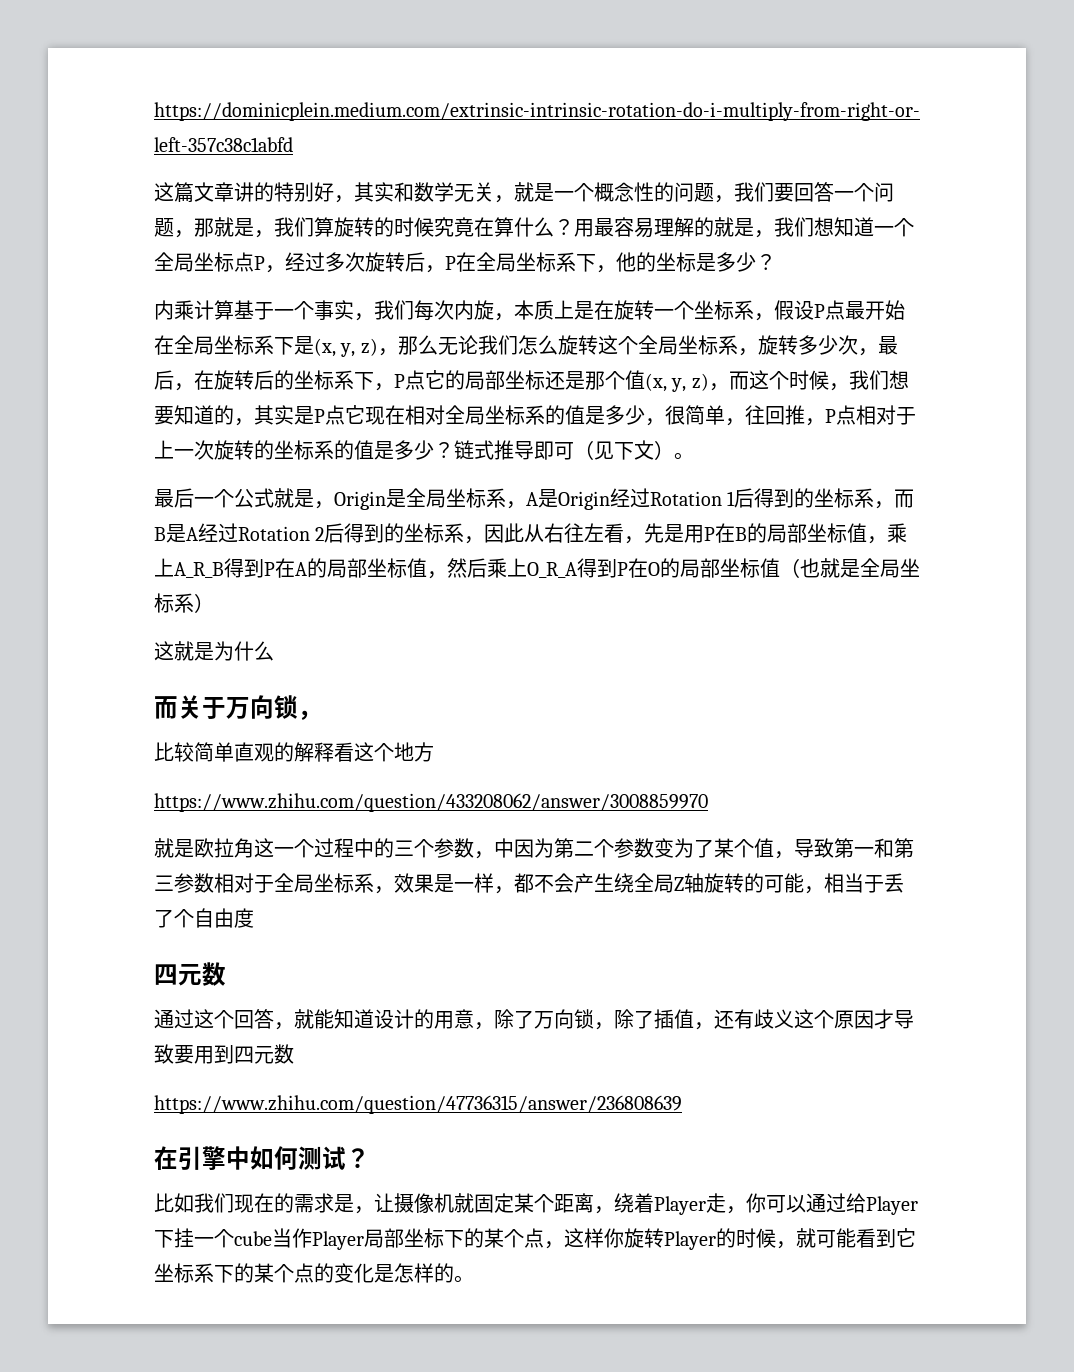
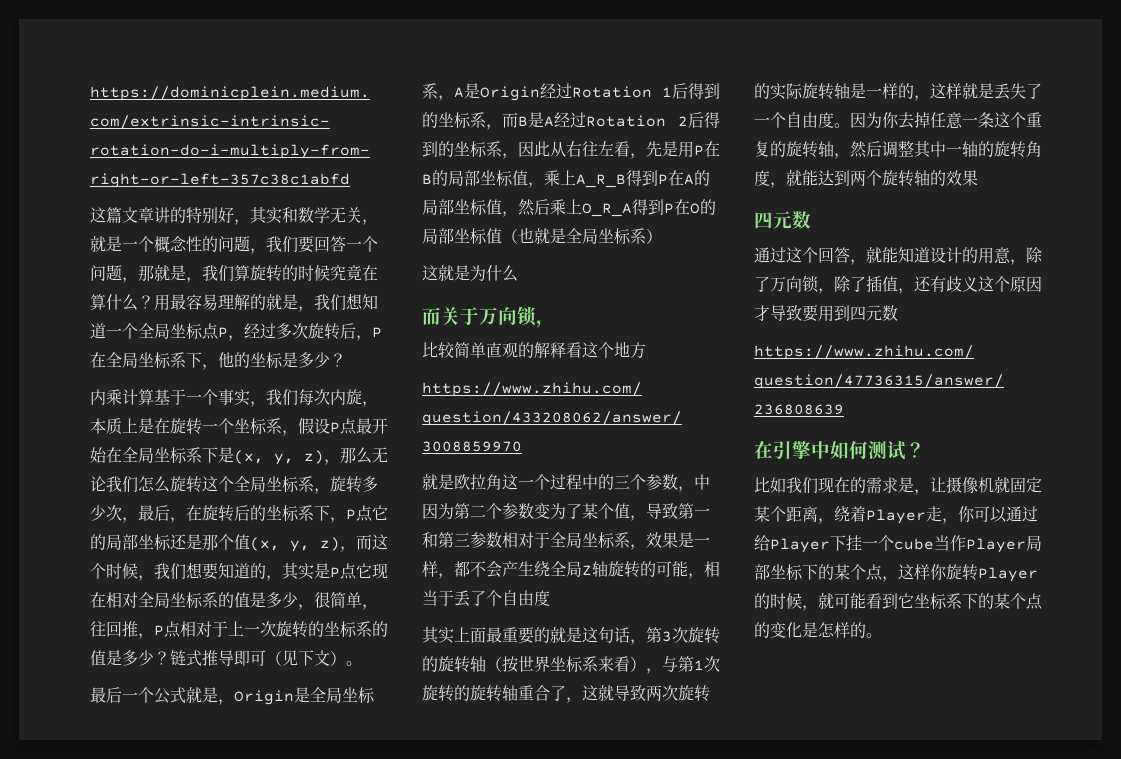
+ 其实上面最重要的就是这句话，第3次旋转的旋转轴（按世界坐标系来看），与第1次旋转的旋转轴重合了，这就导致两次旋转的实际旋转轴是一样的，这样就是丢失了一个自由度。因为你去掉任意一条这个重复的旋转轴，然后调整其中一轴的旋转角度，就能达到两个旋转轴的效果

